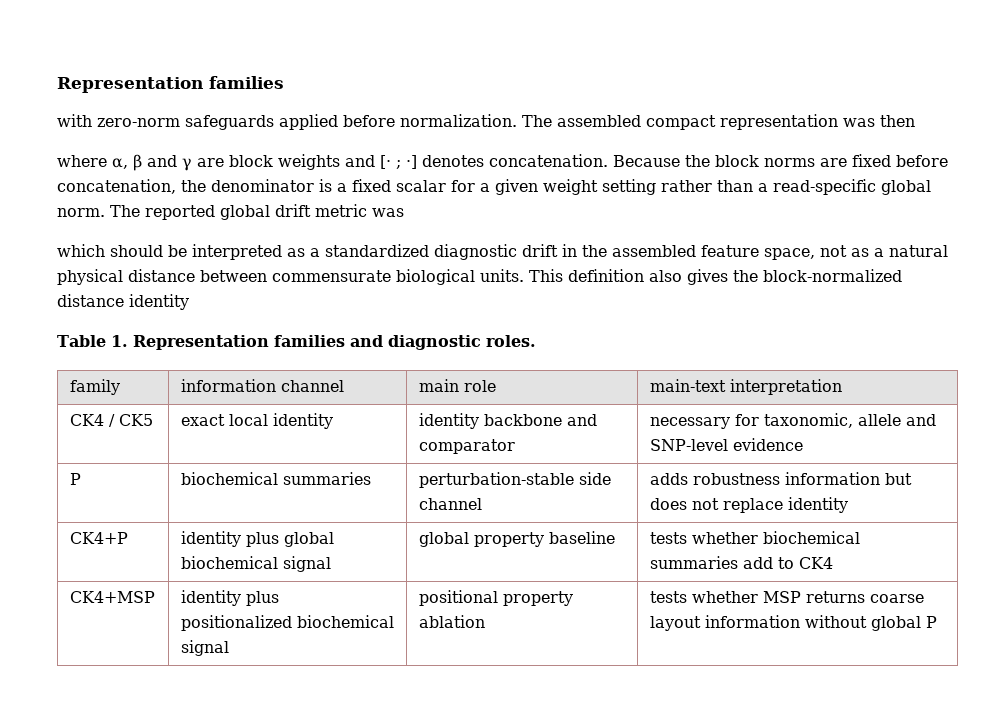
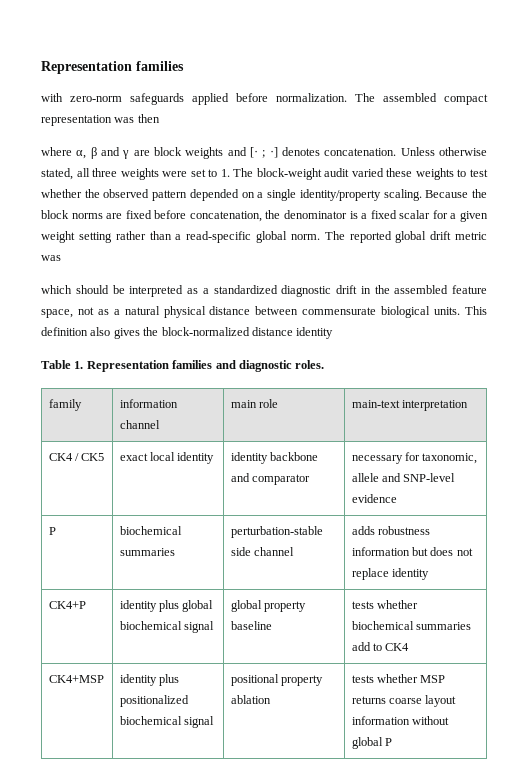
+ Unless otherwise stated, all three weights were set to 1. The block-weight audit varied these weights to test whether the observed pattern depended on a single identity/property scaling.

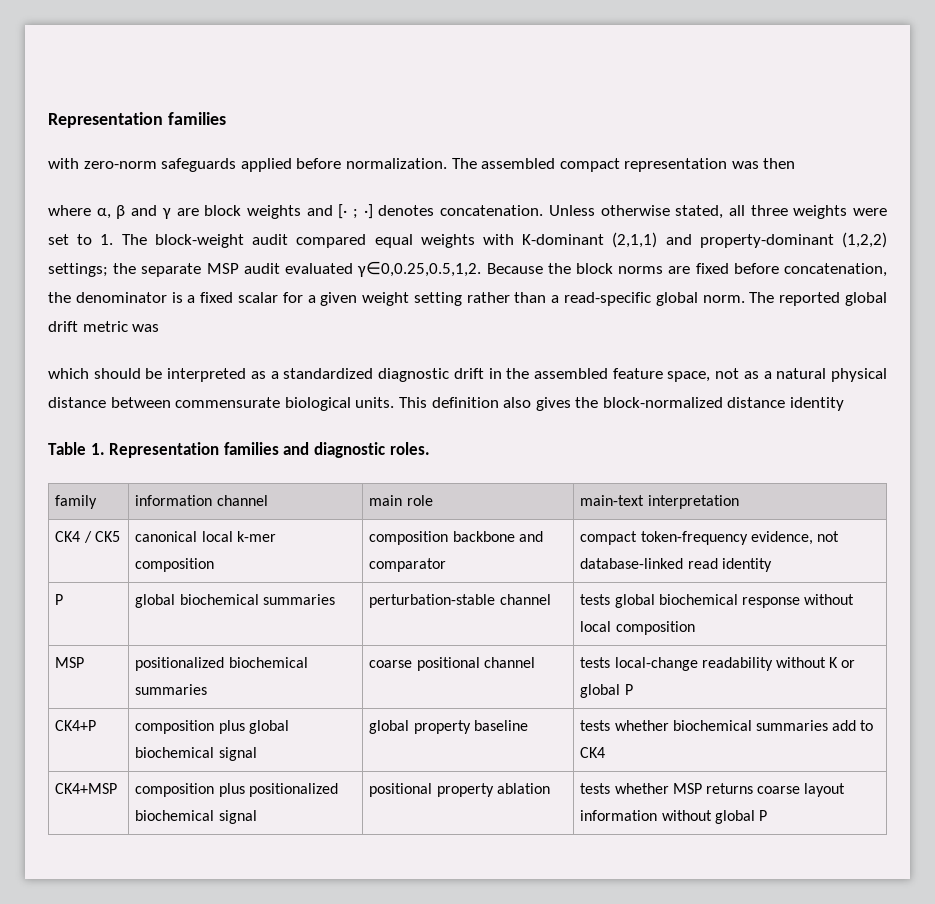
- Unless otherwise stated, all three weights were set to 1. The block-weight audit varied these weights to test whether the observed pattern depended on a single identity/property scaling. Because the block norms are fixed before concatenation, the denominator is a fixed scalar for a given weight setting rather than a read-specific global norm.
+ Unless otherwise stated, all three weights were set to 1. The block-weight audit compared equal weights with K-dominant (2,1,1) and property-dominant (1,2,2) settings; the separate MSP audit evaluated γ∈0,0.25,0.5,1,2. Because the block norms are fixed before concatenation, the denominator is a fixed scalar for a given weight setting rather than a read-specific global norm.
- CK4 / CK5 | exact local identity | identity backbone and comparator | necessary for taxonomic, allele and SNP-level evidence
+ CK4 / CK5 | canonical local k-mer composition | composition backbone and comparator | compact token-frequency evidence, not database-linked read identity
- P | biochemical summaries | perturbation-stable side channel | adds robustness information but does not replace identity
+ P | global biochemical summaries | perturbation-stable channel | tests global biochemical response without local composition
+ MSP | positionalized biochemical summaries | coarse positional channel | tests local-change readability without K or global P
- CK4+P | identity plus global biochemical signal | global property baseline | tests whether biochemical summaries add to CK4
+ CK4+P | composition plus global biochemical signal | global property baseline | tests whether biochemical summaries add to CK4
- CK4+MSP | identity plus positionalized biochemical signal | positional property ablation | tests whether MSP returns coarse layout information without global P
+ CK4+MSP | composition plus positionalized biochemical signal | positional property ablation | tests whether MSP returns coarse layout information without global P

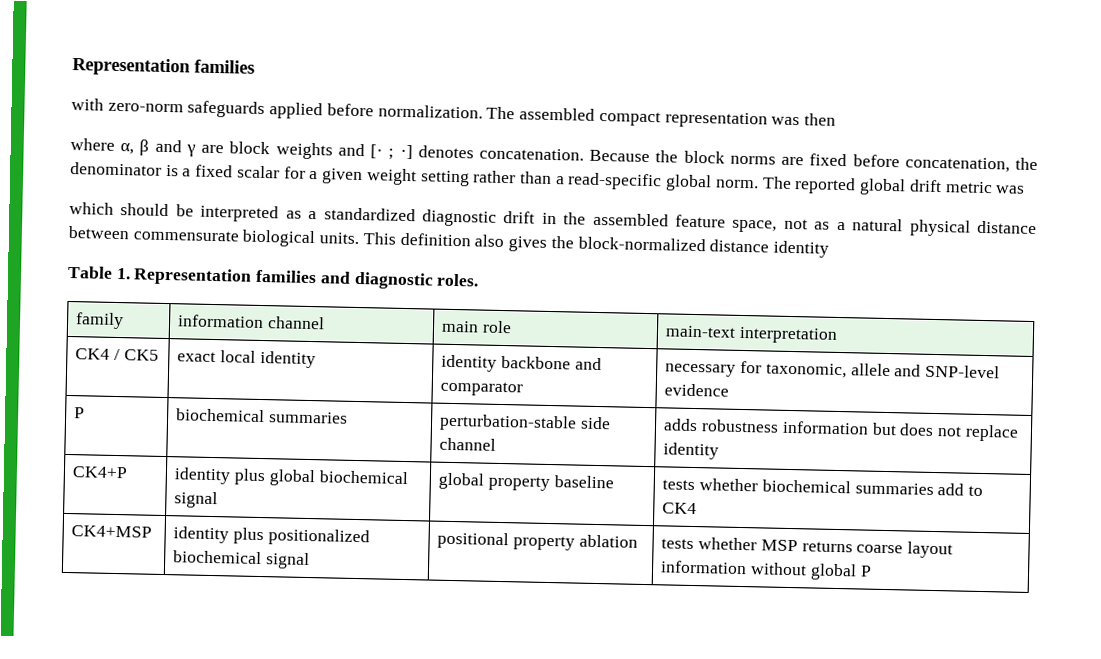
- Unless otherwise stated, all three weights were set to 1. The block-weight audit compared equal weights with K-dominant (2,1,1) and property-dominant (1,2,2) settings; the separate MSP audit evaluated γ∈0,0.25,0.5,1,2. Because the block norms are fixed before concatenation, the denominator is a fixed scalar for a given weight setting rather than a read-specific global norm.
+ Because the block norms are fixed before concatenation, the denominator is a fixed scalar for a given weight setting rather than a read-specific global norm.
- CK4 / CK5 | canonical local k-mer composition | composition backbone and comparator | compact token-frequency evidence, not database-linked read identity
+ CK4 / CK5 | exact local identity | identity backbone and comparator | necessary for taxonomic, allele and SNP-level evidence
- P | global biochemical summaries | perturbation-stable channel | tests global biochemical response without local composition
- MSP | positionalized biochemical summaries | coarse positional channel | tests local-change readability without K or global P
+ P | biochemical summaries | perturbation-stable side channel | adds robustness information but does not replace identity
- CK4+P | composition plus global biochemical signal | global property baseline | tests whether biochemical summaries add to CK4
+ CK4+P | identity plus global biochemical signal | global property baseline | tests whether biochemical summaries add to CK4
- CK4+MSP | composition plus positionalized biochemical signal | positional property ablation | tests whether MSP returns coarse layout information without global P
+ CK4+MSP | identity plus positionalized biochemical signal | positional property ablation | tests whether MSP returns coarse layout information without global P

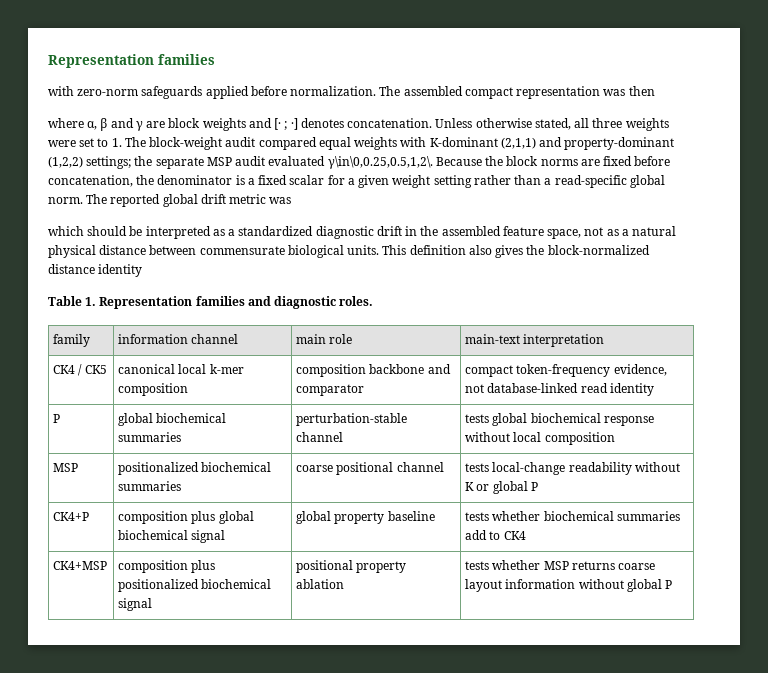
- Because the block norms are fixed before concatenation, the denominator is a fixed scalar for a given weight setting rather than a read-specific global norm.
+ Unless otherwise stated, all three weights were set to 1. The block-weight audit compared equal weights with K-dominant (2,1,1) and property-dominant (1,2,2) settings; the separate MSP audit evaluated γ\in\0,0.25,0.5,1,2\. Because the block norms are fixed before concatenation, the denominator is a fixed scalar for a given weight setting rather than a read-specific global norm.
- CK4 / CK5 | exact local identity | identity backbone and comparator | necessary for taxonomic, allele and SNP-level evidence
+ CK4 / CK5 | canonical local k-mer composition | composition backbone and comparator | compact token-frequency evidence, not database-linked read identity
- P | biochemical summaries | perturbation-stable side channel | adds robustness information but does not replace identity
+ P | global biochemical summaries | perturbation-stable channel | tests global biochemical response without local composition
+ MSP | positionalized biochemical summaries | coarse positional channel | tests local-change readability without K or global P
- CK4+P | identity plus global biochemical signal | global property baseline | tests whether biochemical summaries add to CK4
+ CK4+P | composition plus global biochemical signal | global property baseline | tests whether biochemical summaries add to CK4
- CK4+MSP | identity plus positionalized biochemical signal | positional property ablation | tests whether MSP returns coarse layout information without global P
+ CK4+MSP | composition plus positionalized biochemical signal | positional property ablation | tests whether MSP returns coarse layout information without global P

